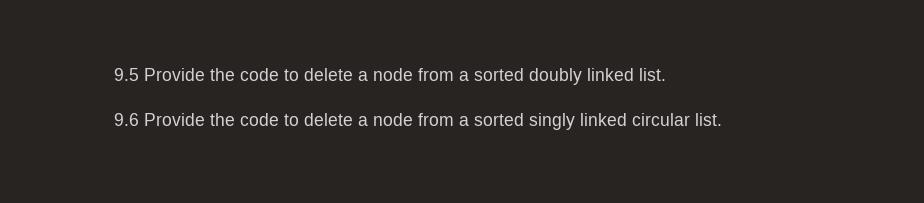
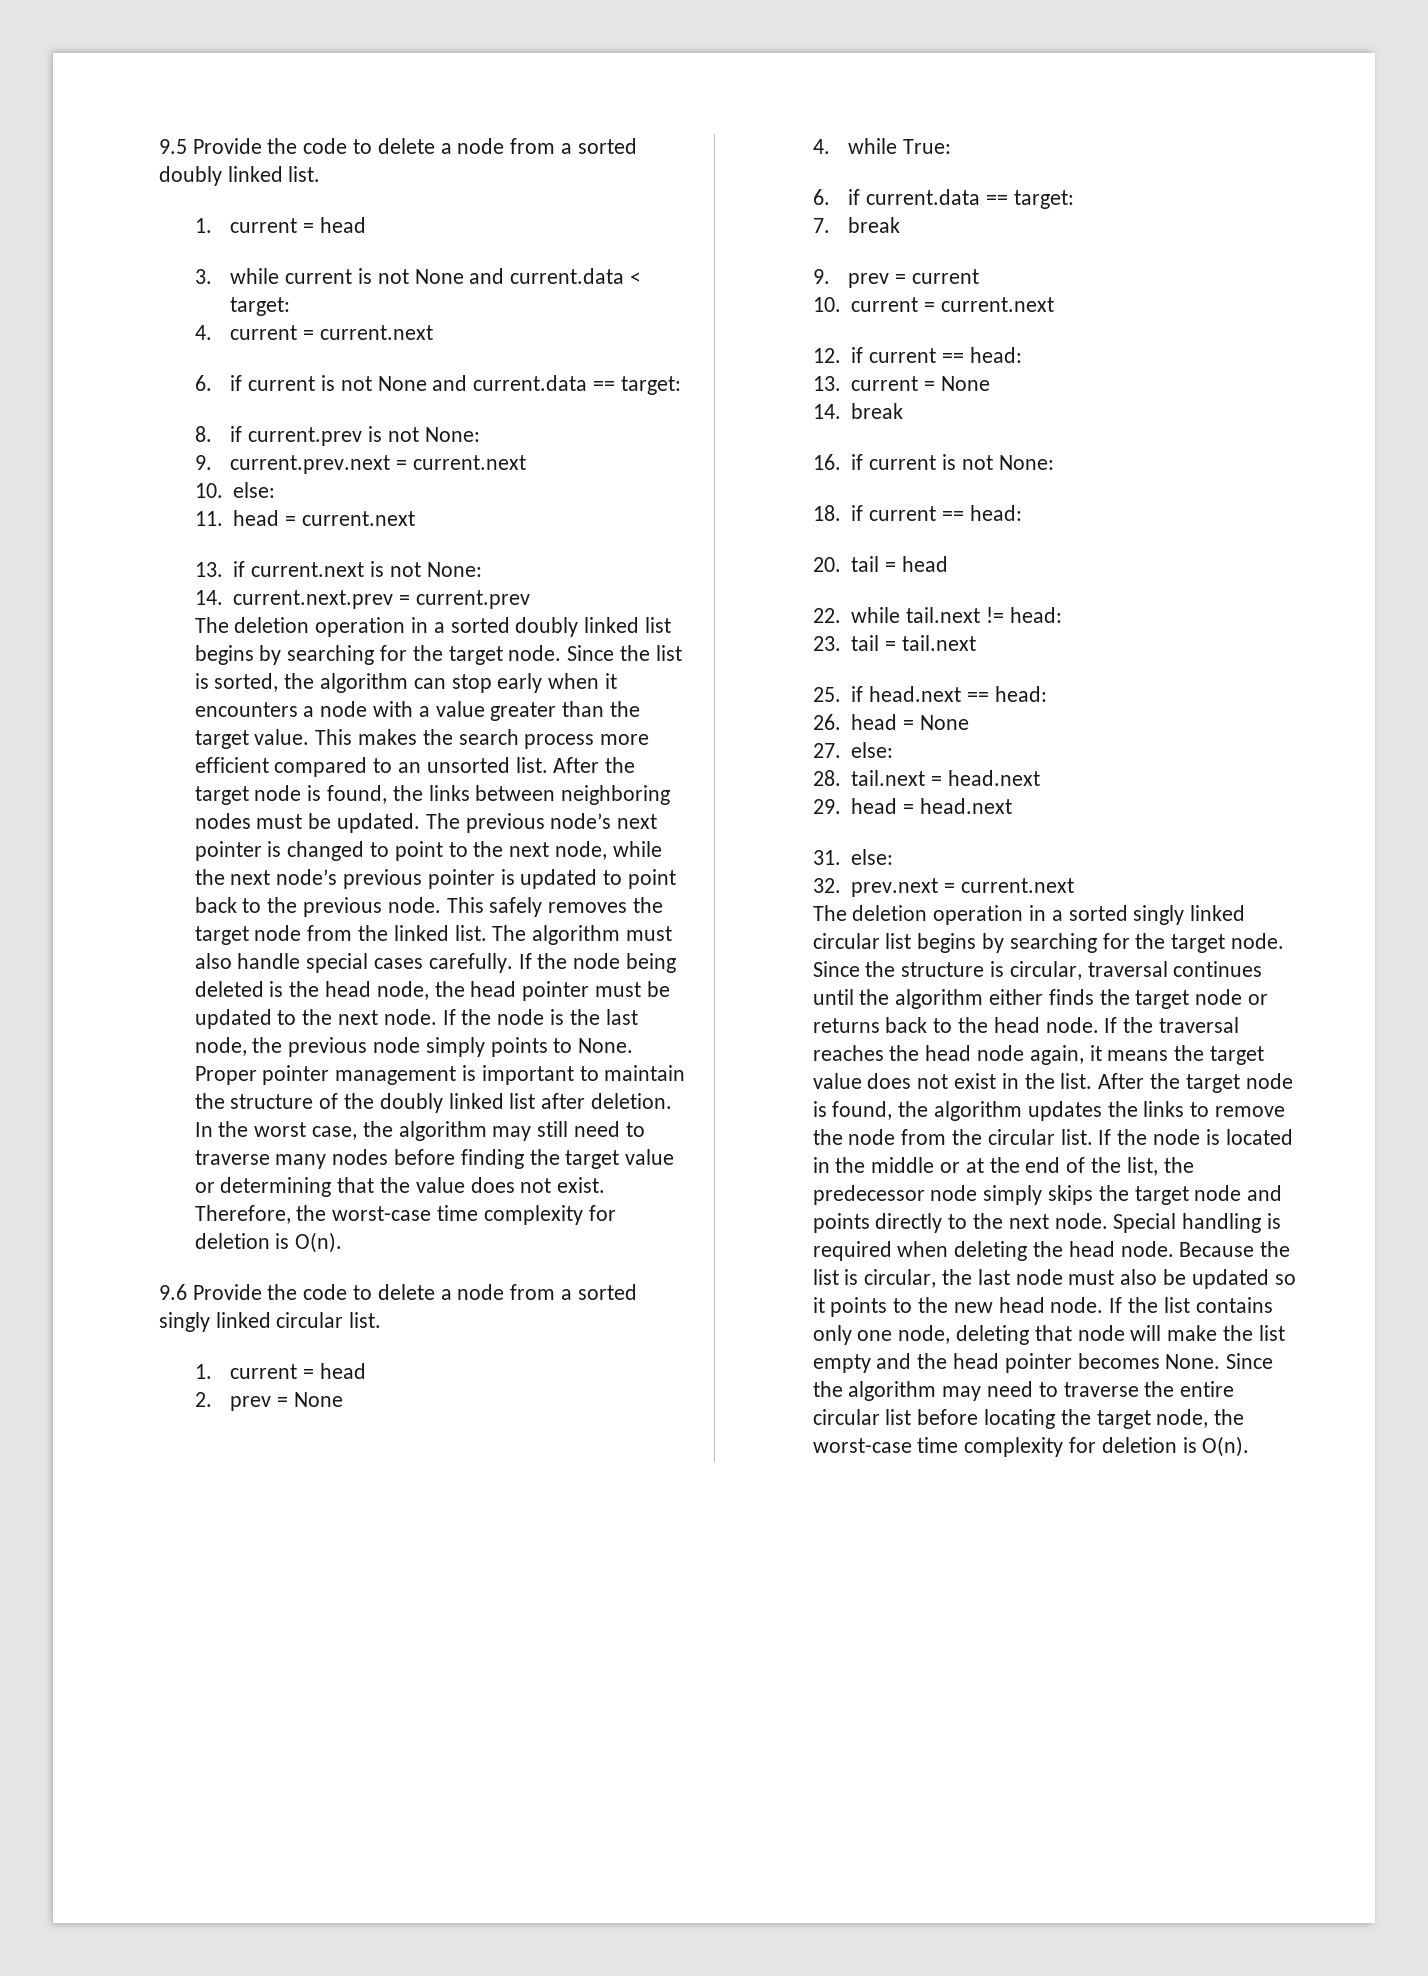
  9.5 Provide the code to delete a node from a sorted doubly linked list.
+ 1. current = head
+ 3. while current is not None and current.data < target:
+ 4. current = current.next
+ 6. if current is not None and current.data == target:
+ 8. if current.prev is not None:
+ 9. current.prev.next = current.next
+ 10. else:
+ 11. head = current.next
+ 13. if current.next is not None:
+ 14. current.next.prev = current.prev
+ The deletion operation in a sorted doubly linked list begins by searching for the target node. Since the list is sorted, the algorithm can stop early when it encounters a node with a value greater than the target value. This makes the search process more efficient compared to an unsorted list. After the target node is found, the links between neighboring nodes must be updated. The previous node’s next pointer is changed to point to the next node, while the next node’s previous pointer is updated to point back to the previous node. This safely removes the target node from the linked list. The algorithm must also handle special cases carefully. If the node being deleted is the head node, the head pointer must be updated to the next node. If the node is the last node, the previous node simply points to None. Proper pointer management is important to maintain the structure of the doubly linked list after deletion. In the worst case, the algorithm may still need to traverse many nodes before finding the target value or determining that the value does not exist. Therefore, the worst-case time complexity for deletion is O(n).
  9.6 Provide the code to delete a node from a sorted singly linked circular list.
+ 1. current = head
+ 2. prev = None
+ 4. while True:
+ 6. if current.data == target:
+ 7. break
+ 9. prev = current
+ 10. current = current.next
+ 12. if current == head:
+ 13. current = None
+ 14. break
+ 16. if current is not None:
+ 18. if current == head:
+ 20. tail = head
+ 22. while tail.next != head:
+ 23. tail = tail.next
+ 25. if head.next == head:
+ 26. head = None
+ 27. else:
+ 28. tail.next = head.next
+ 29. head = head.next
+ 31. else:
+ 32. prev.next = current.next
+ The deletion operation in a sorted singly linked circular list begins by searching for the target node. Since the structure is circular, traversal continues until the algorithm either finds the target node or returns back to the head node. If the traversal reaches the head node again, it means the target value does not exist in the list. After the target node is found, the algorithm updates the links to remove the node from the circular list. If the node is located in the middle or at the end of the list, the predecessor node simply skips the target node and points directly to the next node. Special handling is required when deleting the head node. Because the list is circular, the last node must also be updated so it points to the new head node. If the list contains only one node, deleting that node will make the list empty and the head pointer becomes None. Since the algorithm may need to traverse the entire circular list before locating the target node, the worst-case time complexity for deletion is O(n).

